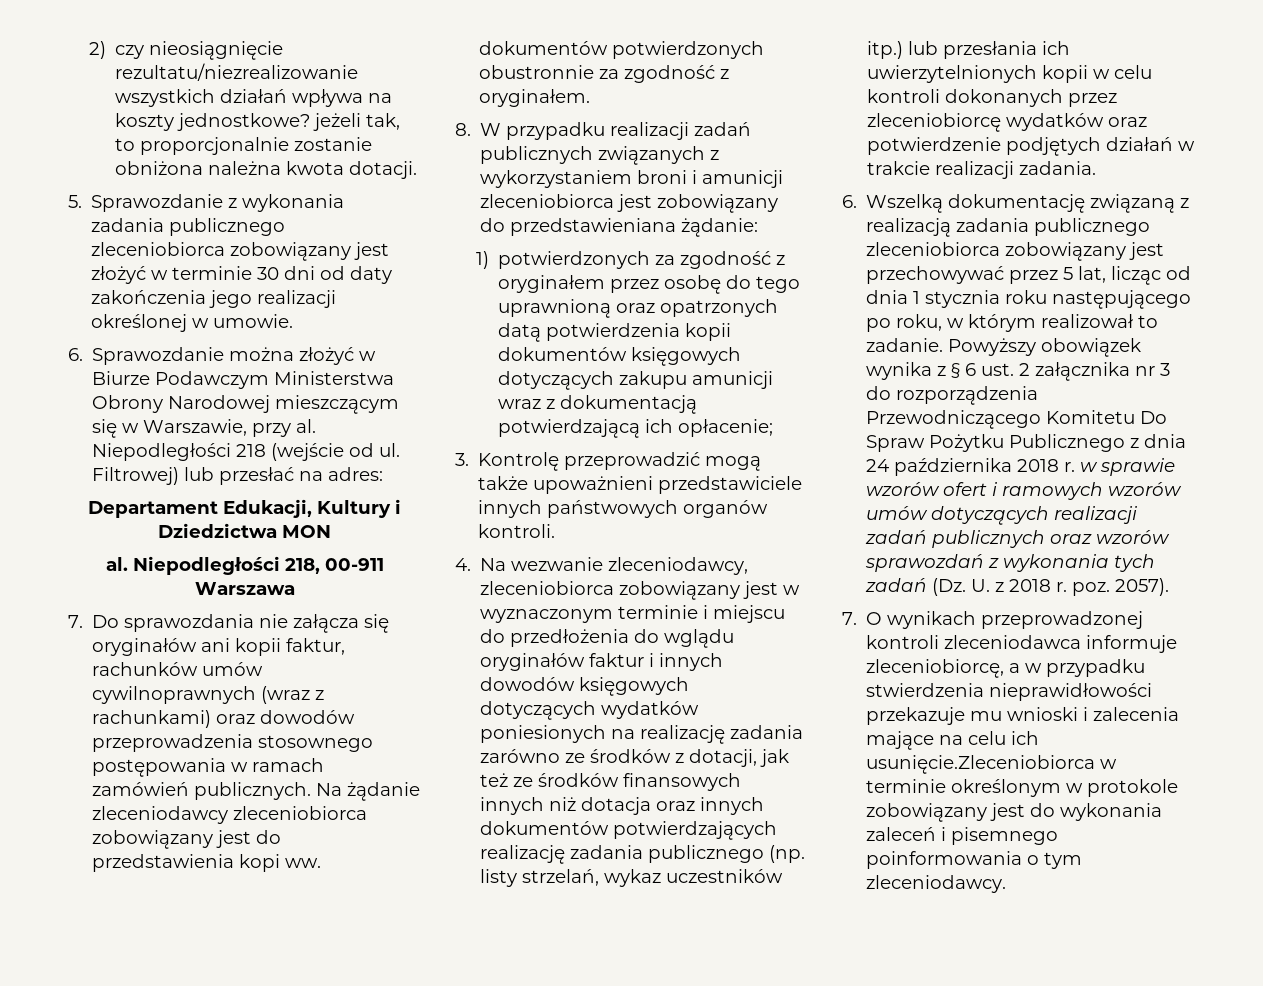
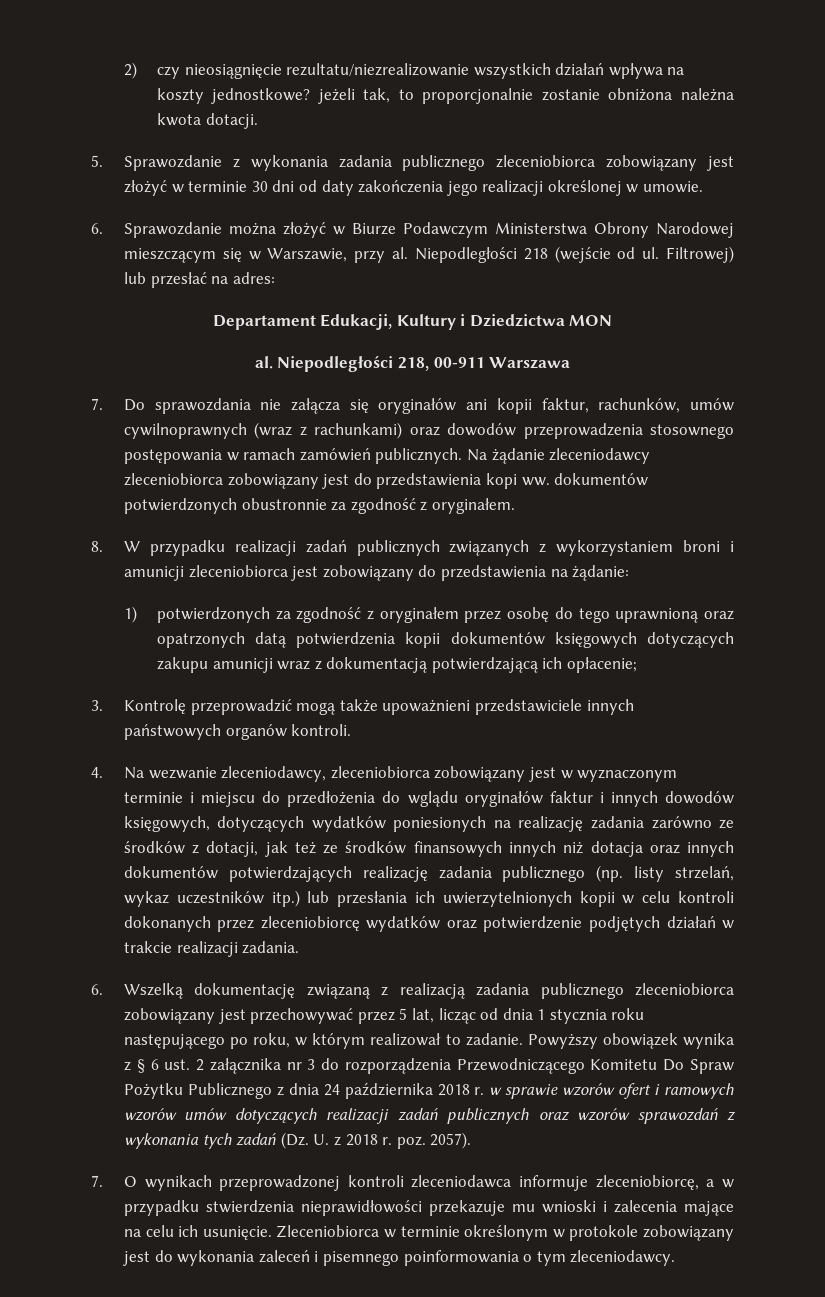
- 7. Do sprawozdania nie załącza się oryginałów ani kopii faktur, rachunków umów cywilnoprawnych (wraz z rachunkami) oraz dowodów przeprowadzenia stosownego postępowania w ramach zamówień publicznych.
+ 7. Do sprawozdania nie załącza się oryginałów ani kopii faktur, rachunków, umów cywilnoprawnych (wraz z rachunkami) oraz dowodów przeprowadzenia stosownego postępowania w ramach zamówień publicznych.
- 8. W przypadku realizacji zadań publicznych związanych z wykorzystaniem broni i amunicji zleceniobiorca jest zobowiązany do przedstawieniana żądanie:
+ 8. W przypadku realizacji zadań publicznych związanych z wykorzystaniem broni i amunicji zleceniobiorca jest zobowiązany do przedstawienia na żądanie:
- 4. Na wezwanie zleceniodawcy, zleceniobiorca zobowiązany jest w wyznaczonym terminie i miejscu do przedłożenia do wglądu oryginałów faktur i innych dowodów księgowych dotyczących wydatków poniesionych na realizację zadania zarówno ze środków z dotacji, jak też ze środków finansowych innych niż dotacja oraz innych dokumentów potwierdzających realizację zadania publicznego (np. listy strzelań, wykaz uczestników itp.) lub przesłania ich uwierzytelnionych kopii w celu kontroli dokonanych przez zleceniobiorcę wydatków oraz potwierdzenie podjętych działań w trakcie realizacji zadania.
+ 4. Na wezwanie zleceniodawcy, zleceniobiorca zobowiązany jest w wyznaczonym terminie i miejscu do przedłożenia do wglądu oryginałów faktur i innych dowodów księgowych, dotyczących wydatków poniesionych na realizację zadania zarówno ze środków z dotacji, jak też ze środków finansowych innych niż dotacja oraz innych dokumentów potwierdzających realizację zadania publicznego (np. listy strzelań, wykaz uczestników itp.) lub przesłania ich uwierzytelnionych kopii w celu kontroli dokonanych przez zleceniobiorcę wydatków oraz potwierdzenie podjętych działań w trakcie realizacji zadania.
- 7. O wynikach przeprowadzonej kontroli zleceniodawca informuje zleceniobiorcę, a w przypadku stwierdzenia nieprawidłowości przekazuje mu wnioski i zalecenia mające na celu ich usunięcie.Zleceniobiorca w terminie określonym w protokole zobowiązany jest do wykonania zaleceń i pisemnego poinformowania o tym zleceniodawcy.
+ 7. O wynikach przeprowadzonej kontroli zleceniodawca informuje zleceniobiorcę, a w przypadku stwierdzenia nieprawidłowości przekazuje mu wnioski i zalecenia mające na celu ich usunięcie. Zleceniobiorca w terminie określonym w protokole zobowiązany jest do wykonania zaleceń i pisemnego poinformowania o tym zleceniodawcy.

